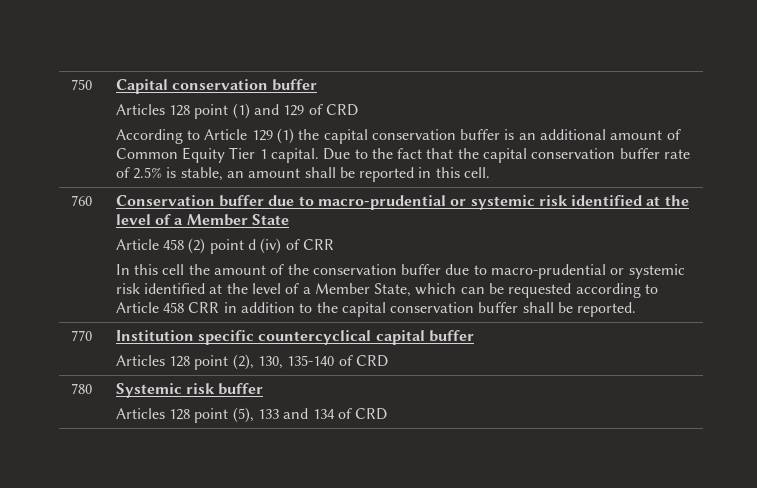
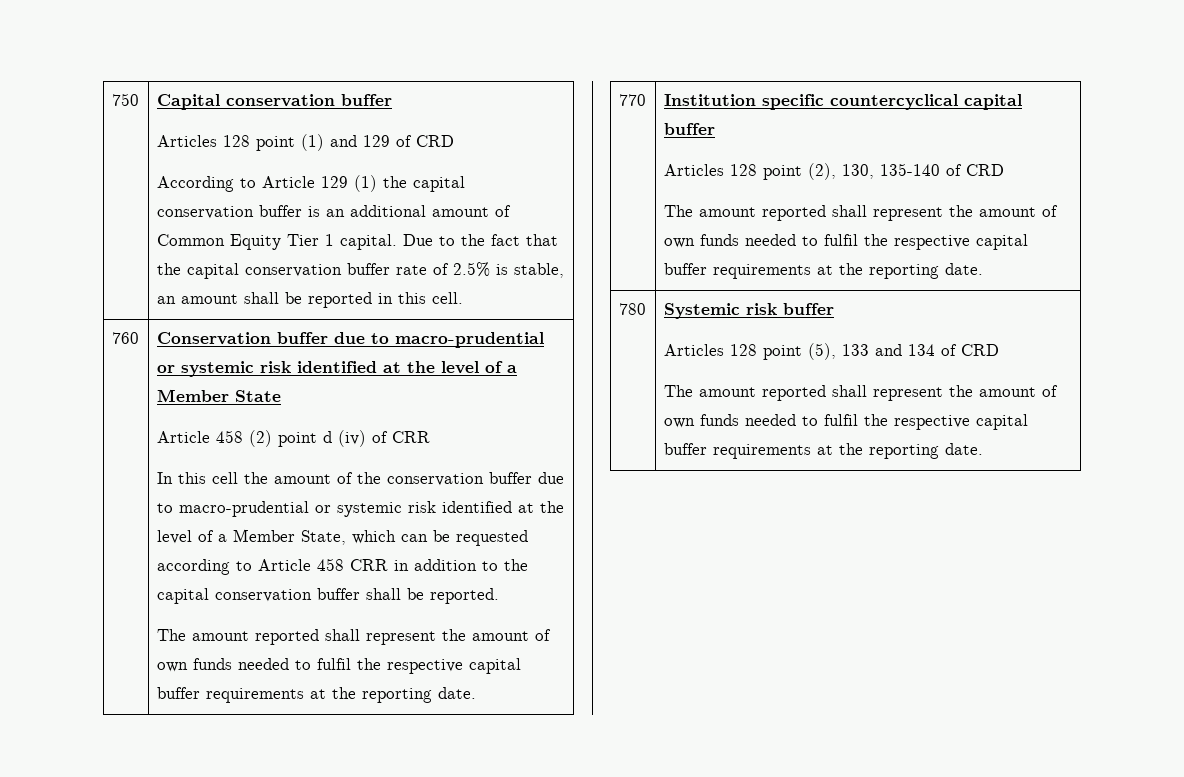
  In this cell the amount of the conservation buffer due to macro-prudential or systemic risk identified at the level of a Member State, which can be requested according to Article 458 CRR in addition to the capital conservation buffer shall be reported.
+ The amount reported shall represent the amount of own funds needed to fulfil the respective capital buffer requirements at the reporting date.
  770 | Institution specific countercyclical capital buffer
  Articles 128 point (2), 130, 135-140 of CRD
+ The amount reported shall represent the amount of own funds needed to fulfil the respective capital buffer requirements at the reporting date.
  780 | Systemic risk buffer
  Articles 128 point (5), 133 and 134 of CRD
+ The amount reported shall represent the amount of own funds needed to fulfil the respective capital buffer requirements at the reporting date.

